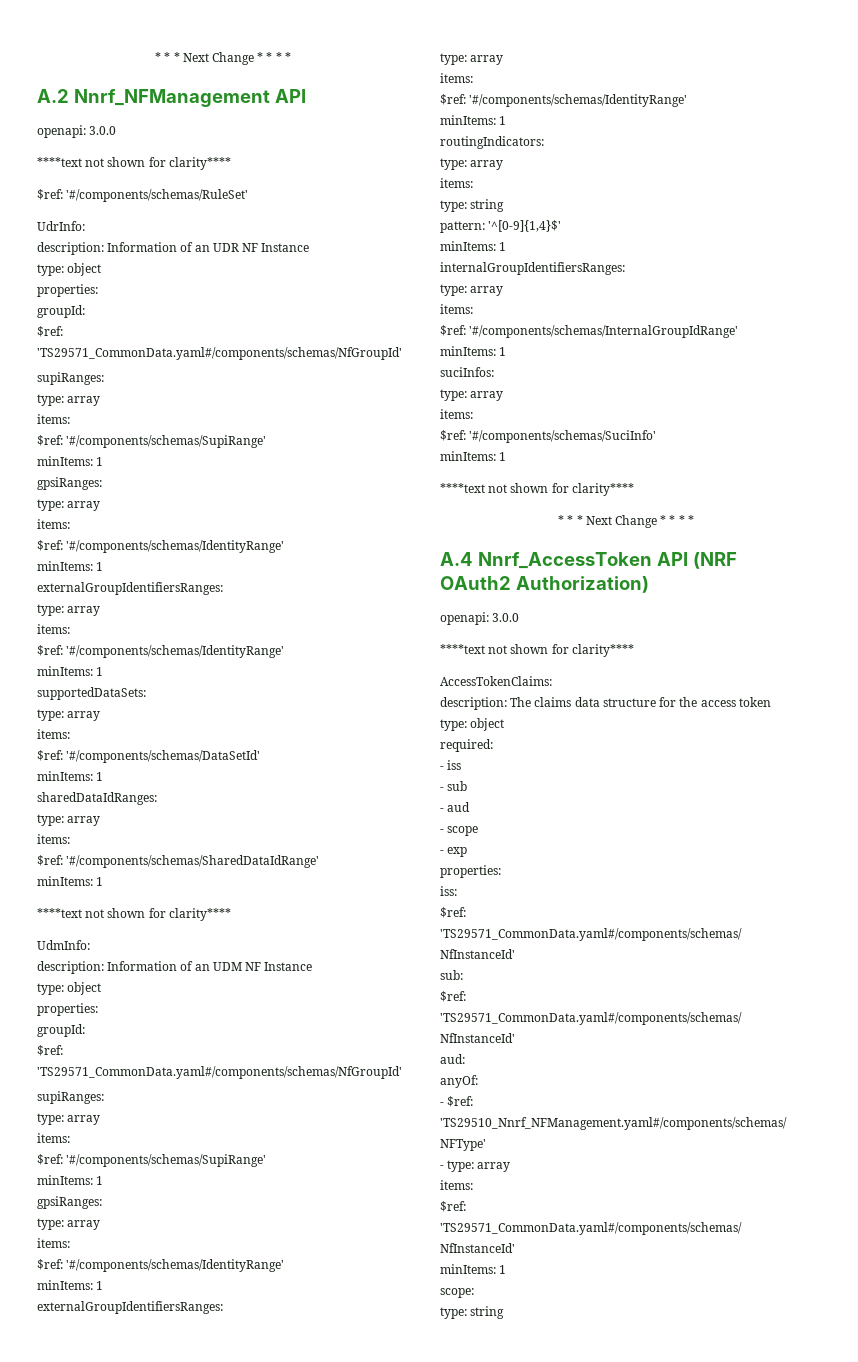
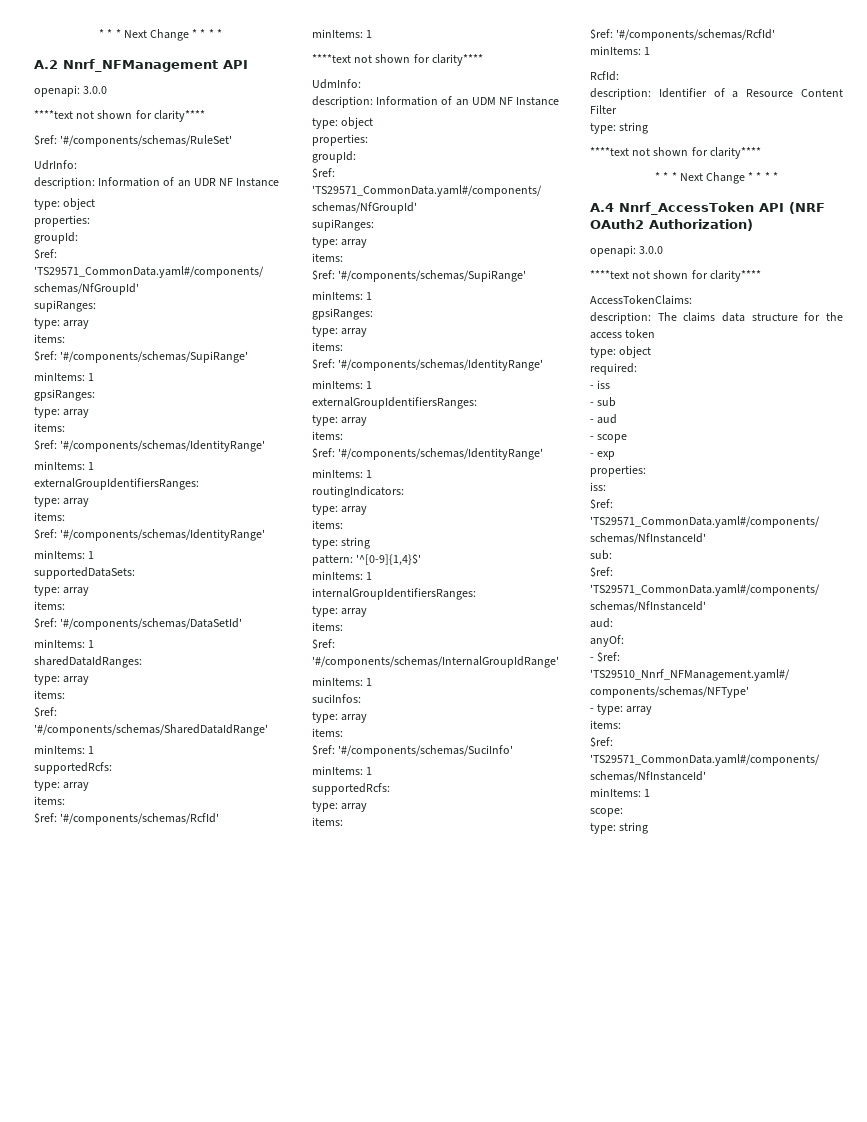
  $ref: '#/components/schemas/SharedDataIdRange'
+ minItems: 1
+ supportedRcfs:
+ type: array
+ items:
+ $ref: '#/components/schemas/RcfId'
  $ref: '#/components/schemas/SuciInfo'
  minItems: 1
+ supportedRcfs:
+ type: array
+ items:
+ $ref: '#/components/schemas/RcfId'
+ minItems: 1
+ RcfId:
+ description: Identifier of a Resource Content Filter
+ type: string

